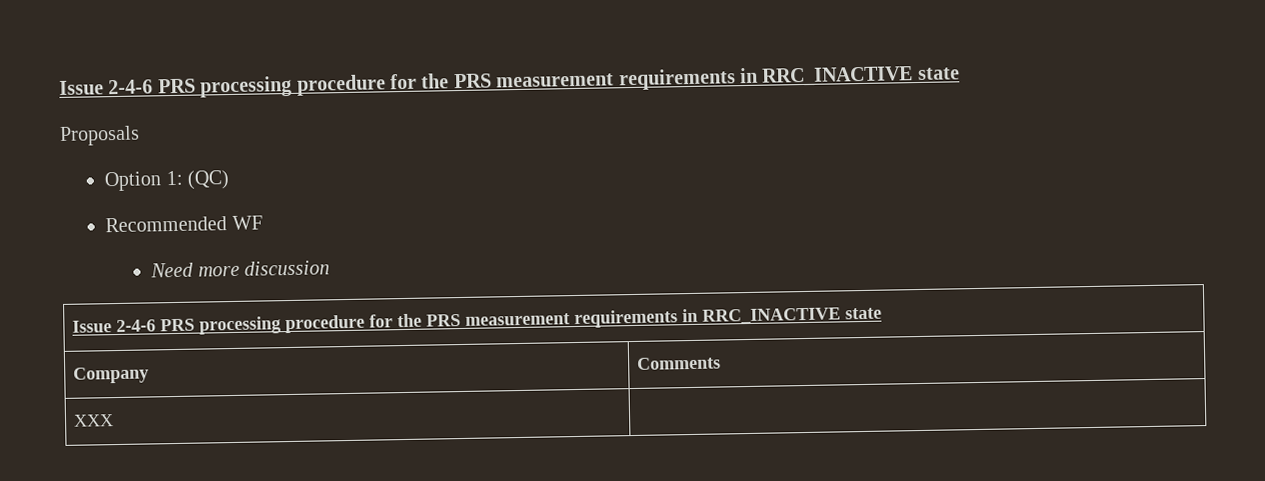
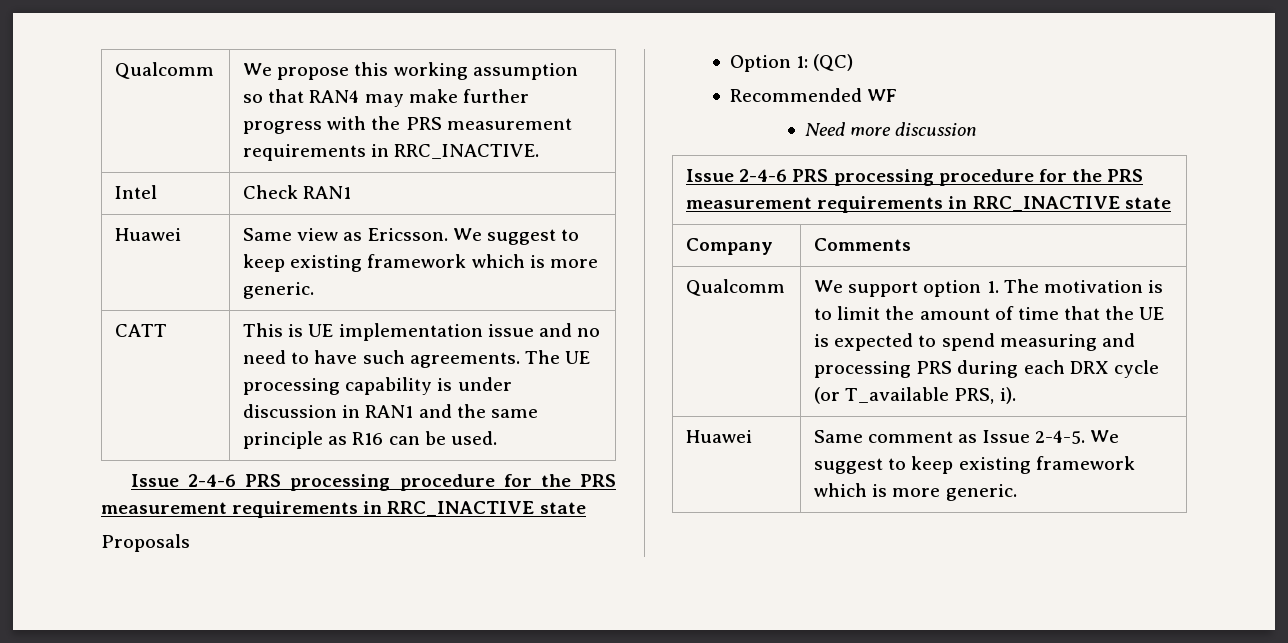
+ Qualcomm | We propose this working assumption so that RAN4 may make further progress with the PRS measurement requirements in RRC_INACTIVE.
+ Intel | Check RAN1
+ Huawei | Same view as Ericsson. We suggest to keep existing framework which is more generic.
+ CATT | This is UE implementation issue and no need to have such agreements. The UE processing capability is under discussion in RAN1 and the same principle as R16 can be used.
- XXX |
+ Qualcomm | We support option 1. The motivation is to limit the amount of time that the UE is expected to spend measuring and processing PRS during each DRX cycle (or T_available PRS, i).
+ Huawei | Same comment as Issue 2-4-5. We suggest to keep existing framework which is more generic.

